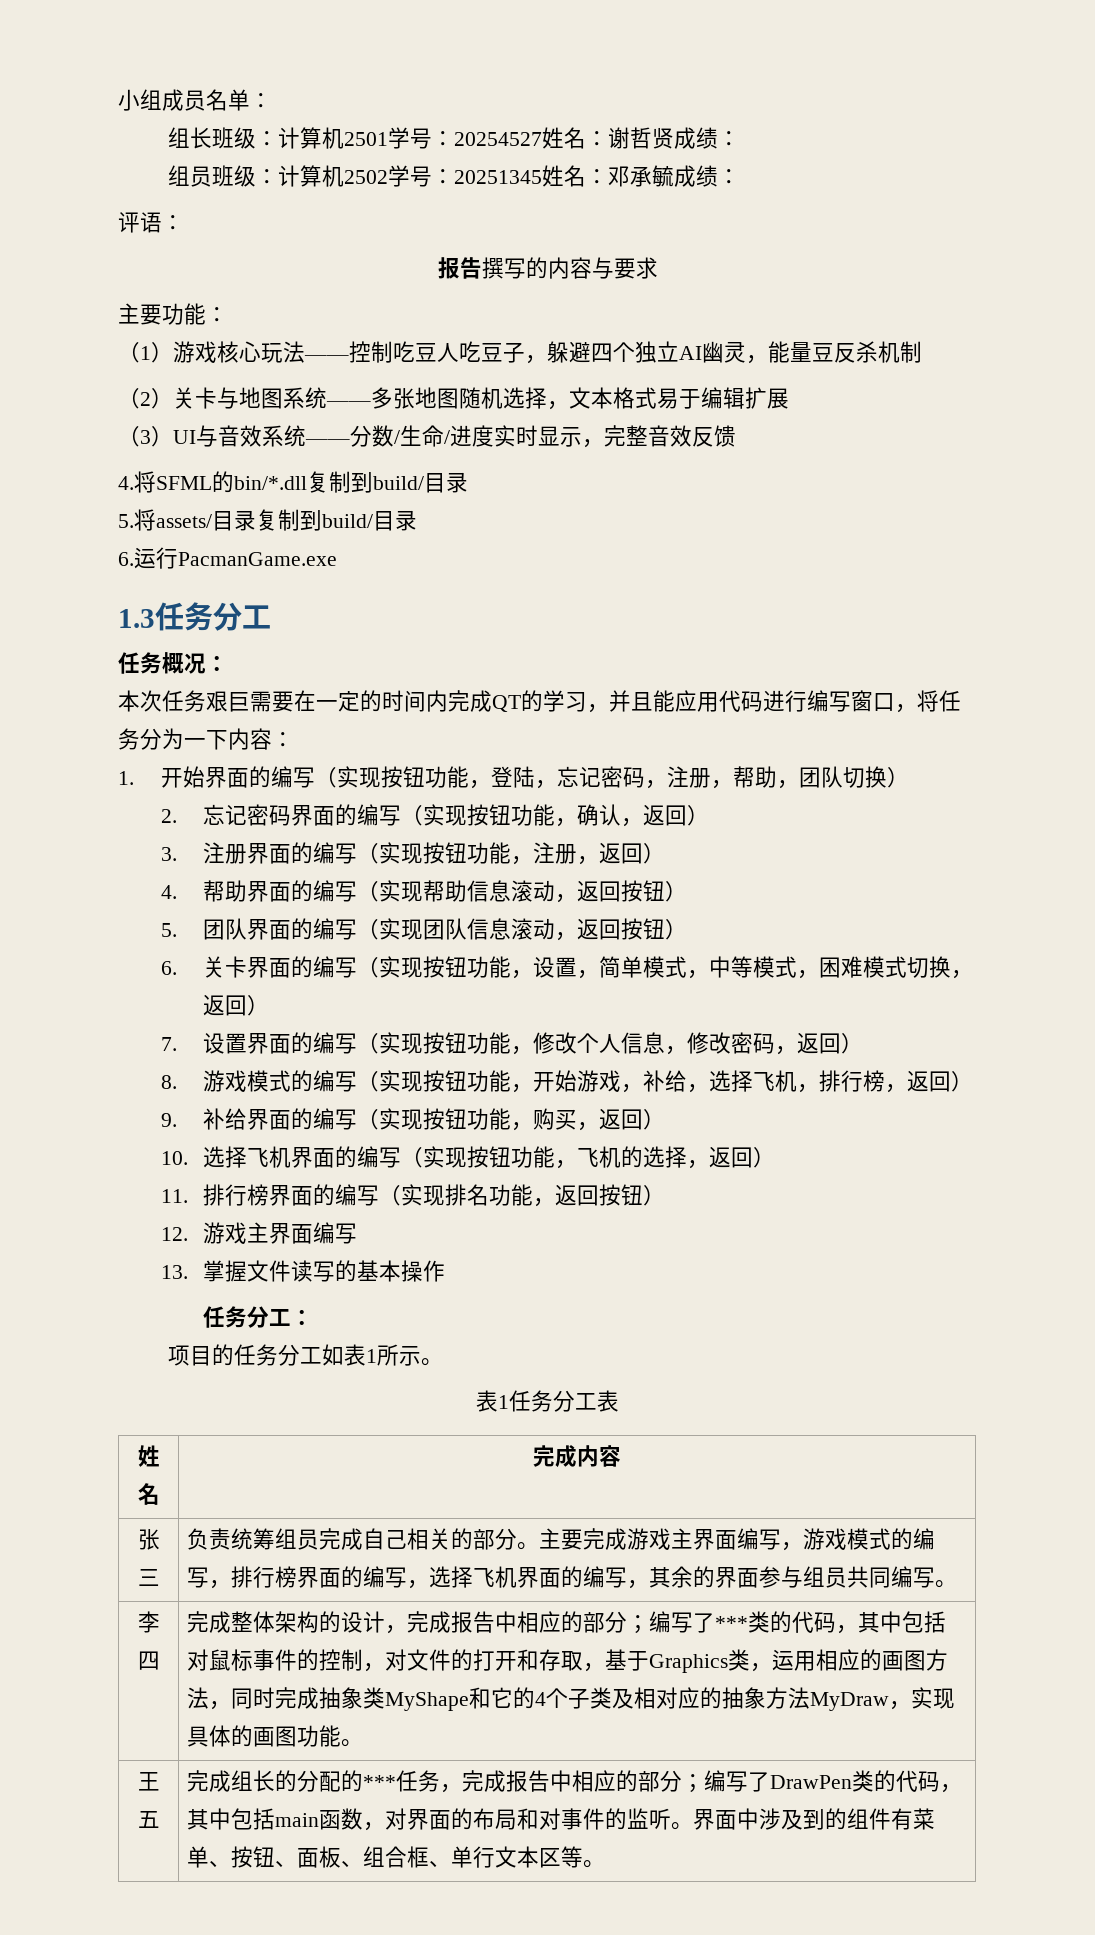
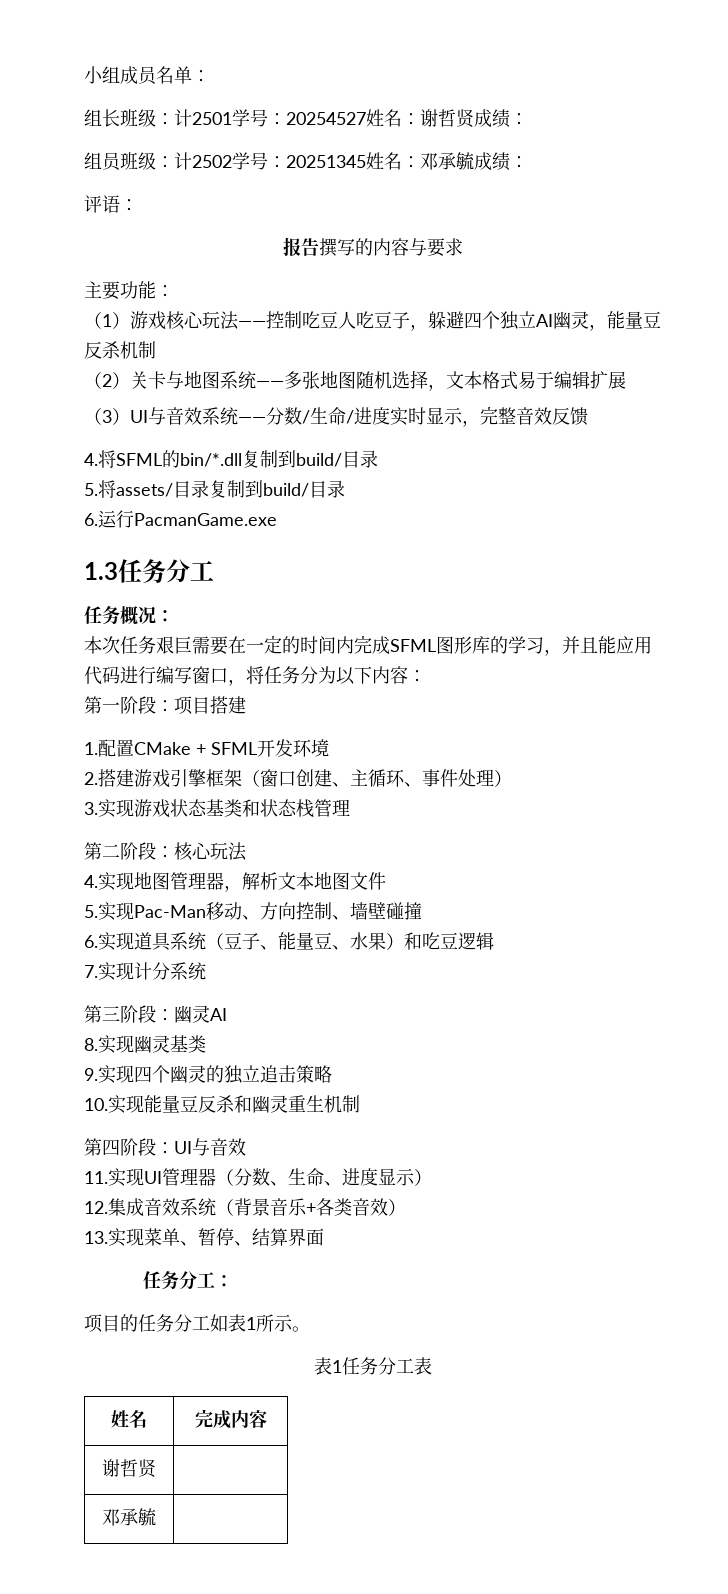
- 组长班级：计算机2501学号：20254527姓名：谢哲贤成绩：
+ 组长班级：计2501学号：20254527姓名：谢哲贤成绩：
- 组员班级：计算机2502学号：20251345姓名：邓承毓成绩：
+ 组员班级：计2502学号：20251345姓名：邓承毓成绩：
- 本次任务艰巨需要在一定的时间内完成QT的学习，并且能应用代码进行编写窗口，将任务分为一下内容：
+ 本次任务艰巨需要在一定的时间内完成SFML图形库的学习，并且能应用代码进行编写窗口，将任务分为以下内容：
- 1.开始界面的编写（实现按钮功能，登陆，忘记密码，注册，帮助，团队切换）
- 2.忘记密码界面的编写（实现按钮功能，确认，返回）
- 3.注册界面的编写（实现按钮功能，注册，返回）
- 4.帮助界面的编写（实现帮助信息滚动，返回按钮）
- 5.团队界面的编写（实现团队信息滚动，返回按钮）
- 6.关卡界面的编写（实现按钮功能，设置，简单模式，中等模式，困难模式切换，返回）
- 7.设置界面的编写（实现按钮功能，修改个人信息，修改密码，返回）
- 8.游戏模式的编写（实现按钮功能，开始游戏，补给，选择飞机，排行榜，返回）
- 9.补给界面的编写（实现按钮功能，购买，返回）
- 10.选择飞机界面的编写（实现按钮功能，飞机的选择，返回）
- 11.排行榜界面的编写（实现排名功能，返回按钮）
- 12.游戏主界面编写
- 13.掌握文件读写的基本操作
+ 第一阶段：项目搭建
+ 1.配置CMake + SFML开发环境
+ 2.搭建游戏引擎框架（窗口创建、主循环、事件处理）
+ 3.实现游戏状态基类和状态栈管理
+ 第二阶段：核心玩法
+ 4.实现地图管理器，解析文本地图文件
+ 5.实现Pac-Man移动、方向控制、墙壁碰撞
+ 6.实现道具系统（豆子、能量豆、水果）和吃豆逻辑
+ 7.实现计分系统
+ 第三阶段：幽灵AI
+ 8.实现幽灵基类
+ 9.实现四个幽灵的独立追击策略
+ 10.实现能量豆反杀和幽灵重生机制
+ 第四阶段：UI与音效
+ 11.实现UI管理器（分数、生命、进度显示）
+ 12.集成音效系统（背景音乐+各类音效）
+ 13.实现菜单、暂停、结算界面
- 张三 | 负责统筹组员完成自己相关的部分。主要完成游戏主界面编写，游戏模式的编写，排行榜界面的编写，选择飞机界面的编写，其余的界面参与组员共同编写。
- 李四 | 完成整体架构的设计，完成报告中相应的部分；编写了***类的代码，其中包括对鼠标事件的控制，对文件的打开和存取，基于Graphics类，运用相应的画图方法，同时完成抽象类MyShape和它的4个子类及相对应的抽象方法MyDraw，实现具体的画图功能。
- 王五 | 完成组长的分配的***任务，完成报告中相应的部分；编写了DrawPen类的代码，其中包括main函数，对界面的布局和对事件的监听。界面中涉及到的组件有菜单、按钮、面板、组合框、单行文本区等。
+ 谢哲贤 |
+ 邓承毓 |

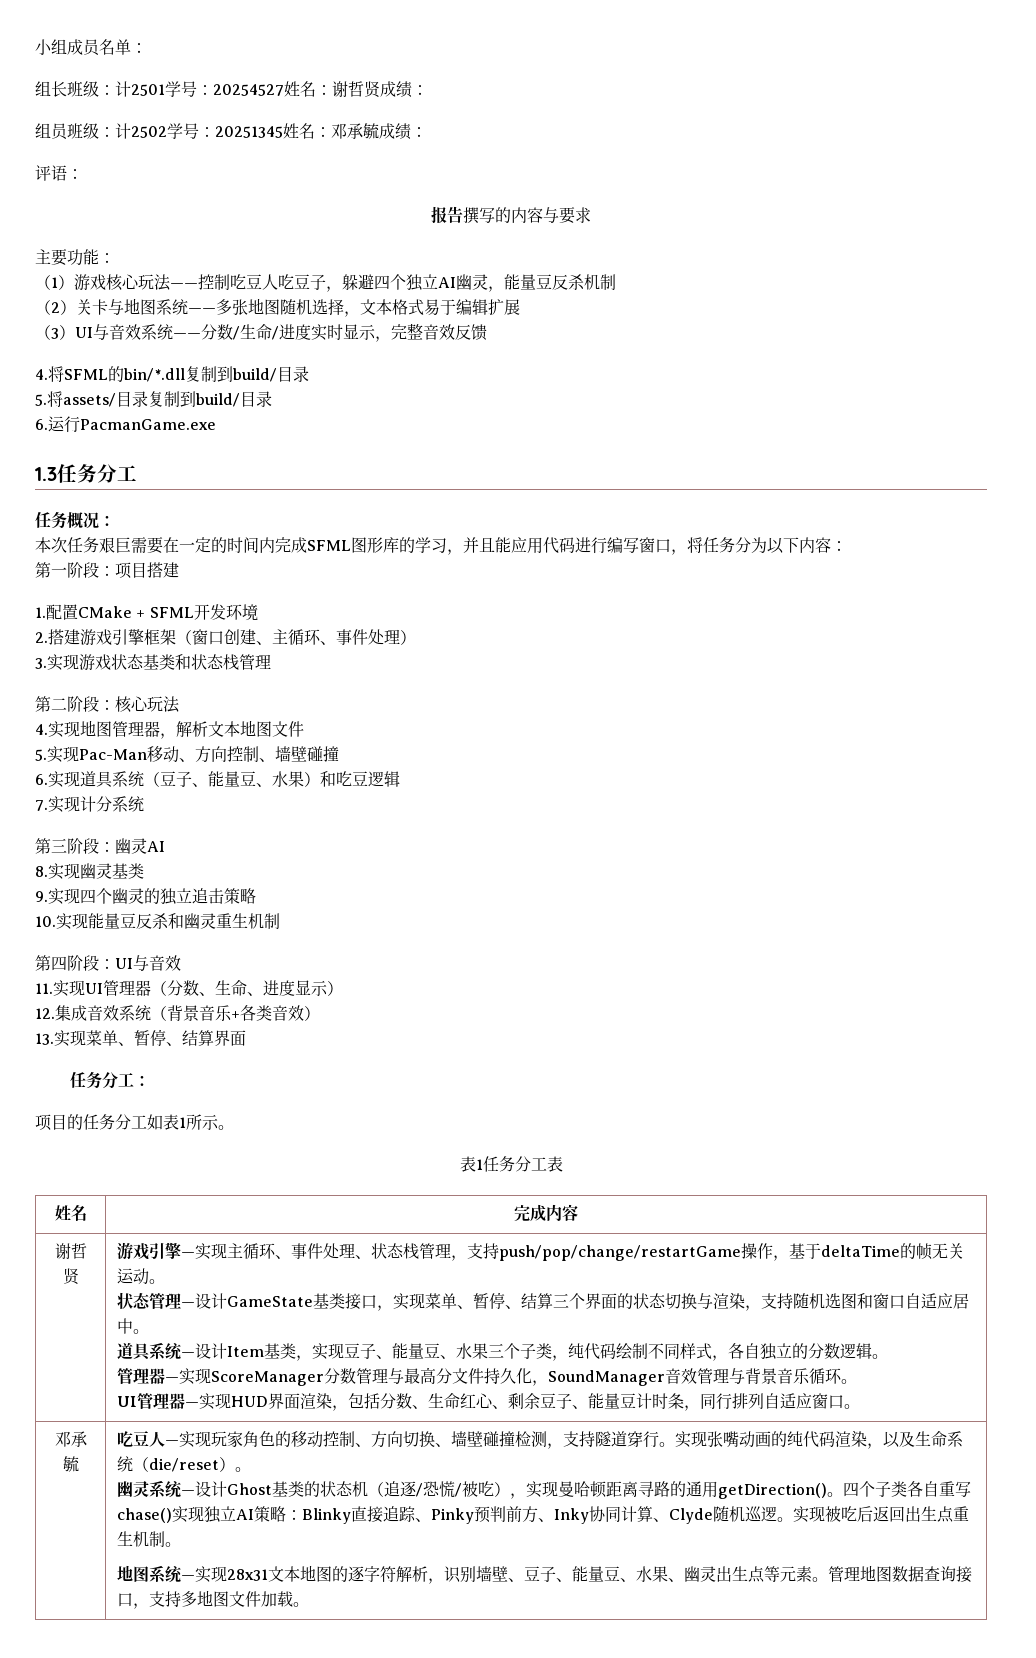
- 邓承毓 |
+ 游戏引擎—实现主循环、事件处理、状态栈管理，支持push/pop/change/restartGame操作，基于deltaTime的帧无关运动。
+ 状态管理—设计GameState基类接口，实现菜单、暂停、结算三个界面的状态切换与渲染，支持随机选图和窗口自适应居中。
+ 道具系统—设计Item基类，实现豆子、能量豆、水果三个子类，纯代码绘制不同样式，各自独立的分数逻辑。
+ 管理器—实现ScoreManager分数管理与最高分文件持久化，SoundManager音效管理与背景音乐循环。
+ UI管理器—实现HUD界面渲染，包括分数、生命红心、剩余豆子、能量豆计时条，同行排列自适应窗口。
+ 邓承毓 | 吃豆人—实现玩家角色的移动控制、方向切换、墙壁碰撞检测，支持隧道穿行。实现张嘴动画的纯代码渲染，以及生命系统（die/reset）。
+ 幽灵系统—设计Ghost基类的状态机（追逐/恐慌/被吃），实现曼哈顿距离寻路的通用getDirection()。四个子类各自重写chase()实现独立AI策略：Blinky直接追踪、Pinky预判前方、Inky协同计算、Clyde随机巡逻。实现被吃后返回出生点重生机制。
+ 地图系统—实现28x31文本地图的逐字符解析，识别墙壁、豆子、能量豆、水果、幽灵出生点等元素。管理地图数据查询接口，支持多地图文件加载。

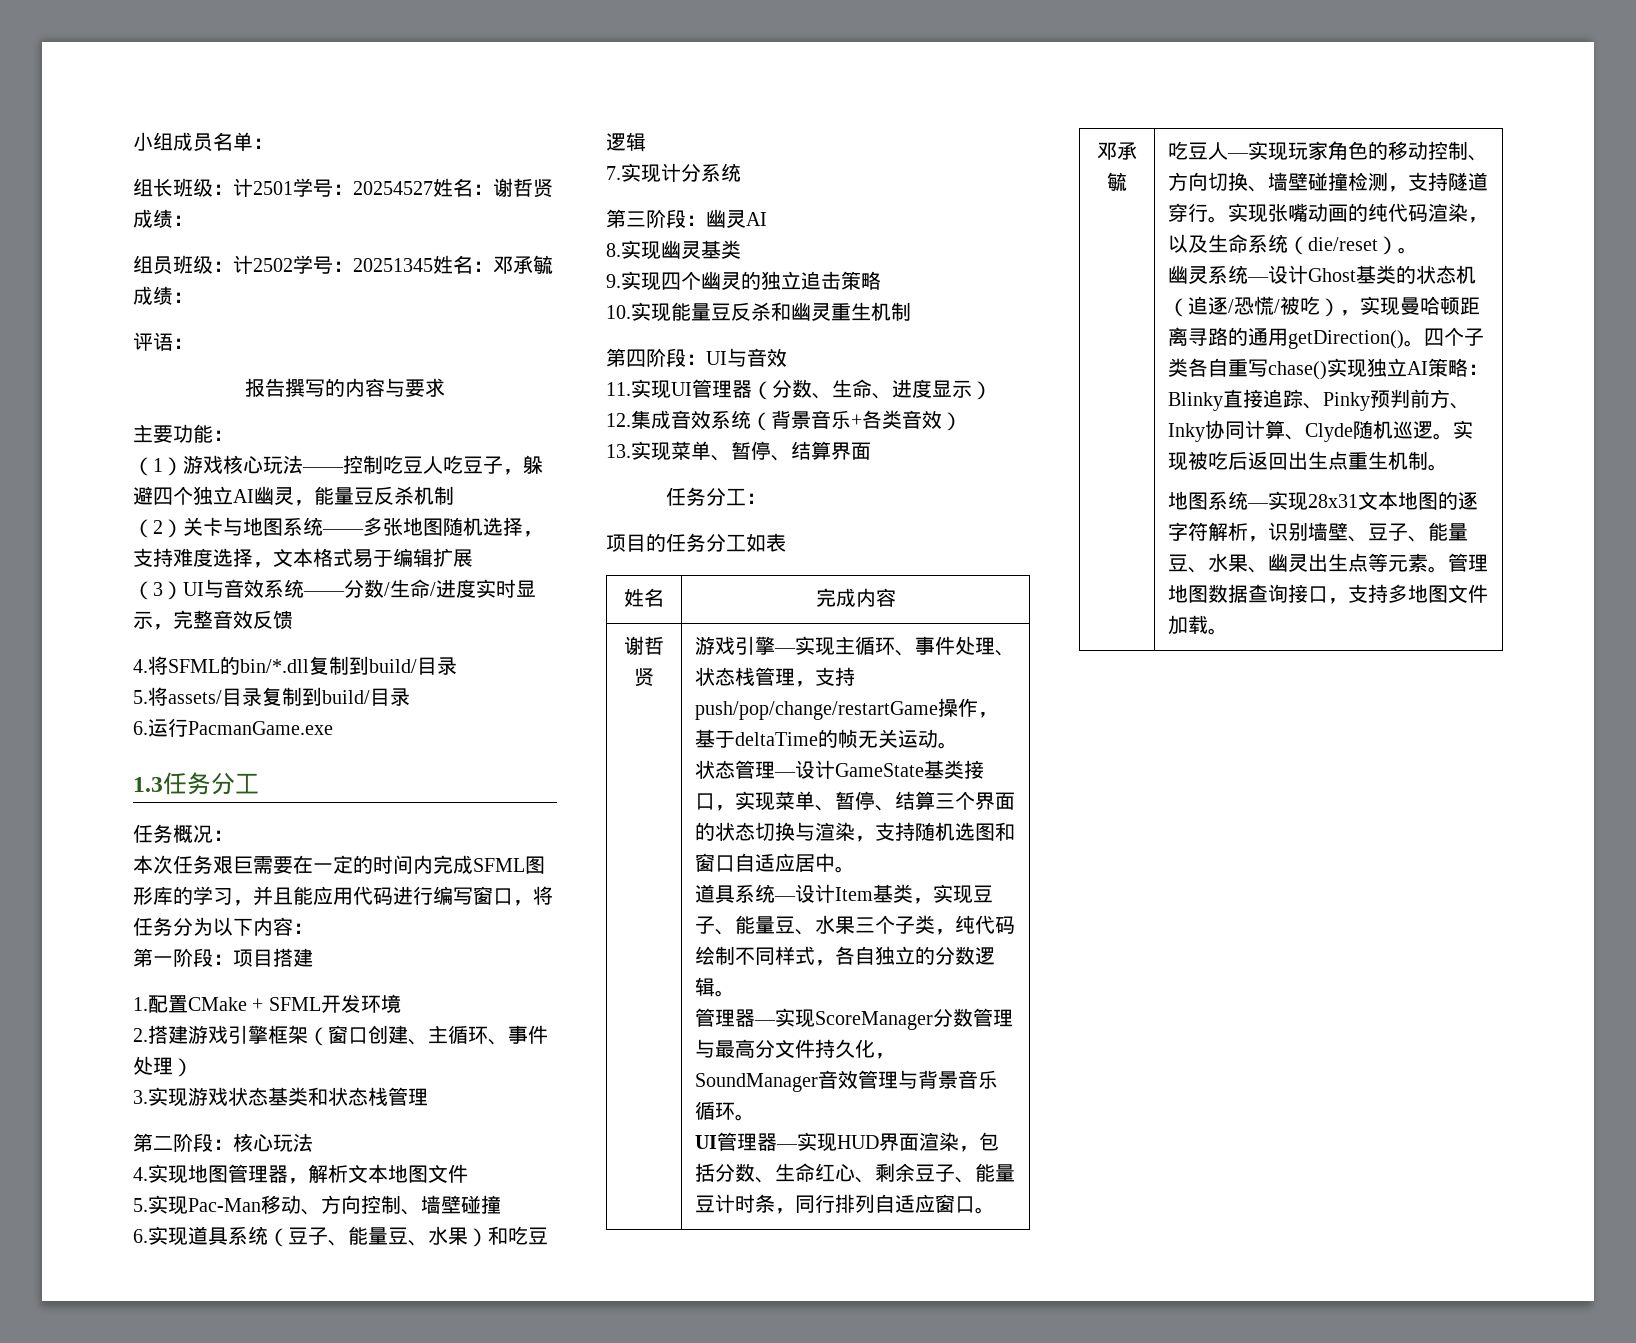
- （2）关卡与地图系统——多张地图随机选择，文本格式易于编辑扩展
+ （2）关卡与地图系统——多张地图随机选择，支持难度选择，文本格式易于编辑扩展
- 项目的任务分工如表1所示。
- 表1任务分工表
+ 项目的任务分工如表

